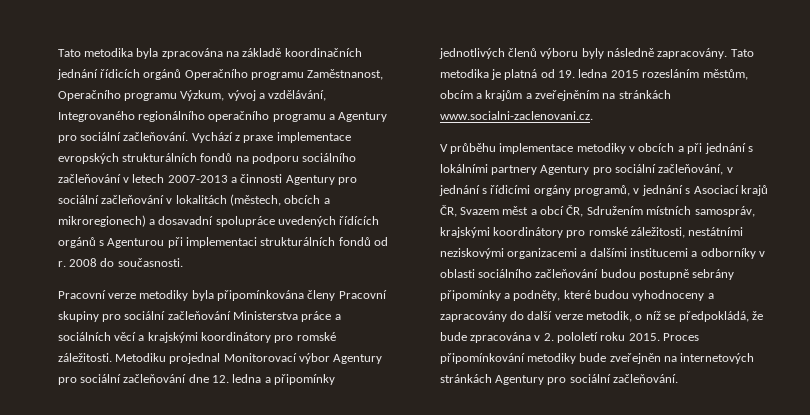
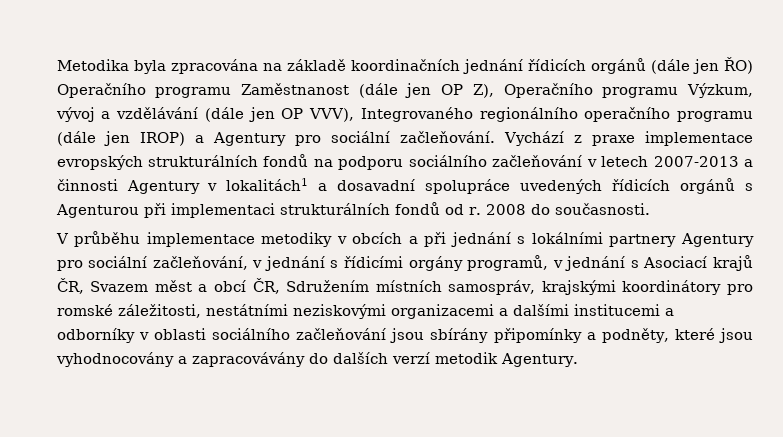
- Tato metodika byla zpracována na základě koordinačních jednání řídicích orgánů Operačního programu Zaměstnanost, Operačního programu Výzkum, vývoj a vzdělávání, Integrovaného regionálního operačního programu a Agentury pro sociální začleňování.
+ Metodika byla zpracována na základě koordinačních jednání řídicích orgánů (dále jen ŘO) Operačního programu Zaměstnanost (dále jen OP Z), Operačního programu Výzkum, vývoj a vzdělávání (dále jen OP VVV), Integrovaného regionálního operačního programu (dále jen IROP) a Agentury pro sociální začleňování.
- Vychází z praxe implementace evropských strukturálních fondů na podporu sociálního začleňování v letech 2007-2013 a činnosti Agentury pro sociální začleňování v lokalitách (městech, obcích a mikroregionech) a dosavadní spolupráce uvedených řídících orgánů s Agenturou při implementaci strukturálních fondů od r.
+ Vychází z praxe implementace evropských strukturálních fondů na podporu sociálního začleňování v letech 2007-2013 a činnosti Agentury v lokalitách1 a dosavadní spolupráce uvedených řídicích orgánů s Agenturou při implementaci strukturálních fondů od r.
- Pracovní verze metodiky byla připomínkována členy Pracovní skupiny pro sociální začleňování Ministerstva práce a sociálních věcí a krajskými koordinátory pro romské záležitosti. Metodiku projednal Monitorovací výbor Agentury pro sociální začleňování dne 12. ledna a připomínky jednotlivých členů výboru byly následně zapracovány. Tato metodika je platná od 19. ledna 2015 rozesláním městům, obcím a krajům a zveřejněním na stránkách www.socialni-zaclenovani.cz.
- V průběhu implementace metodiky v obcích a při jednání s lokálními partnery Agentury pro sociální začleňování, v jednání s řídicími orgány programů, v jednání s Asociací krajů ČR, Svazem měst a obcí ČR, Sdružením místních samospráv, krajskými koordinátory pro romské záležitosti, nestátními neziskovými organizacemi a dalšími institucemi a odborníky v oblasti sociálního začleňování budou postupně sebrány připomínky a podněty, které budou vyhodnoceny a zapracovány do další verze metodik, o níž se předpokládá, že bude zpracována v 2. pololetí roku 2015. Proces připomínkování metodiky bude zveřejněn na internetových stránkách Agentury pro sociální začleňování.
+ V průběhu implementace metodiky v obcích a při jednání s lokálními partnery Agentury pro sociální začleňování, v jednání s řídicími orgány programů, v jednání s Asociací krajů ČR, Svazem měst a obcí ČR, Sdružením místních samospráv, krajskými koordinátory pro romské záležitosti, nestátními neziskovými organizacemi a dalšími institucemi a odborníky v oblasti sociálního začleňování jsou sbírány připomínky a podněty, které jsou vyhodnocovány a zapracovávány do dalších verzí metodik Agentury.

